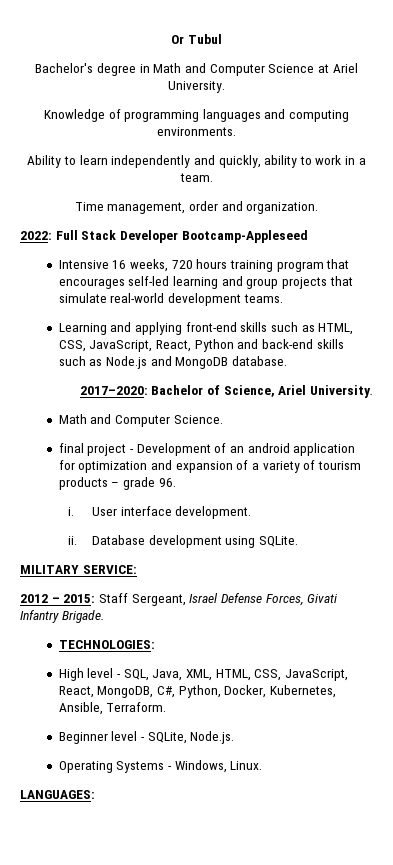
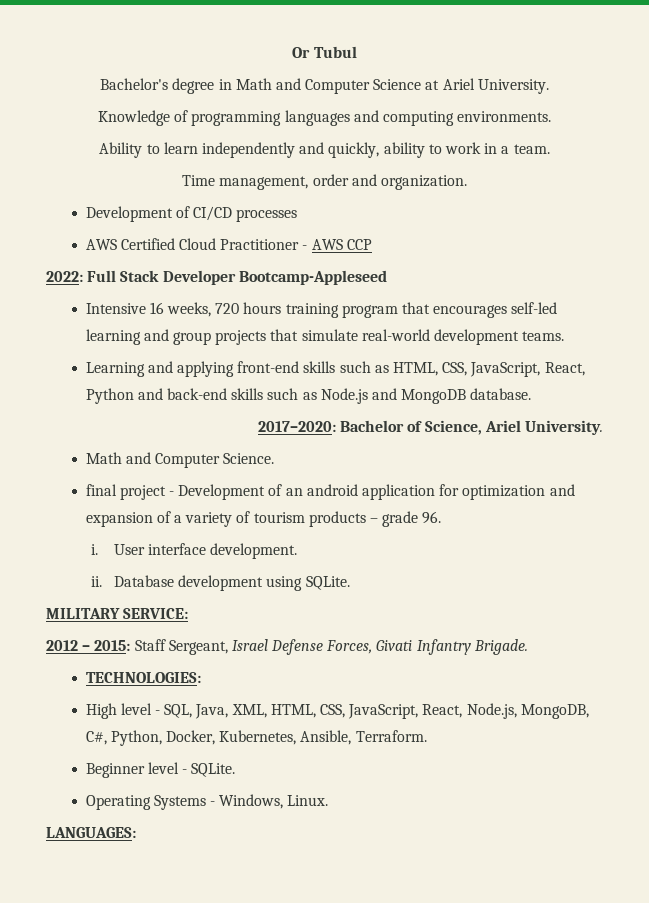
+ Development of CI/CD processes
+ AWS Certified Cloud Practitioner - AWS CCP
- High level - SQL, Java, XML, HTML, CSS, JavaScript, React, MongoDB, C#, Python, Docker, Kubernetes, Ansible, Terraform.
+ High level - SQL, Java, XML, HTML, CSS, JavaScript, React, Node.js, MongoDB, C#, Python, Docker, Kubernetes, Ansible, Terraform.
- Beginner level - SQLite, Node.js.
+ Beginner level - SQLite.

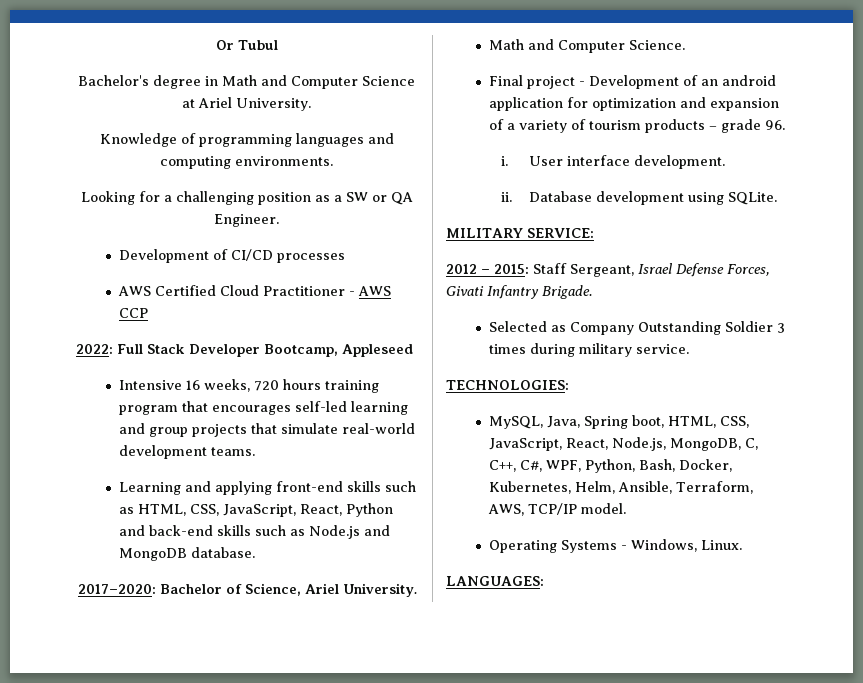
- Ability to learn independently and quickly, ability to work in a team.
- Time management, order and organization.
+ Looking for a challenging position as a SW or QA Engineer.
- 2022: Full Stack Developer Bootcamp-Appleseed
+ 2022: Full Stack Developer Bootcamp, Appleseed
- final project - Development of an android application for optimization and expansion of a variety of tourism products – grade 96.
+ Final project - Development of an android application for optimization and expansion of a variety of tourism products – grade 96.
+ Selected as Company Outstanding Soldier 3 times during military service.
  TECHNOLOGIES:
- High level - SQL, Java, XML, HTML, CSS, JavaScript, React, Node.js, MongoDB, C#, Python, Docker, Kubernetes, Ansible, Terraform.
- Beginner level - SQLite.
+ MySQL, Java, Spring boot, HTML, CSS, JavaScript, React, Node.js, MongoDB, C, C++, C#, WPF, Python, Bash, Docker, Kubernetes, Helm, Ansible, Terraform, AWS, TCP/IP model.

